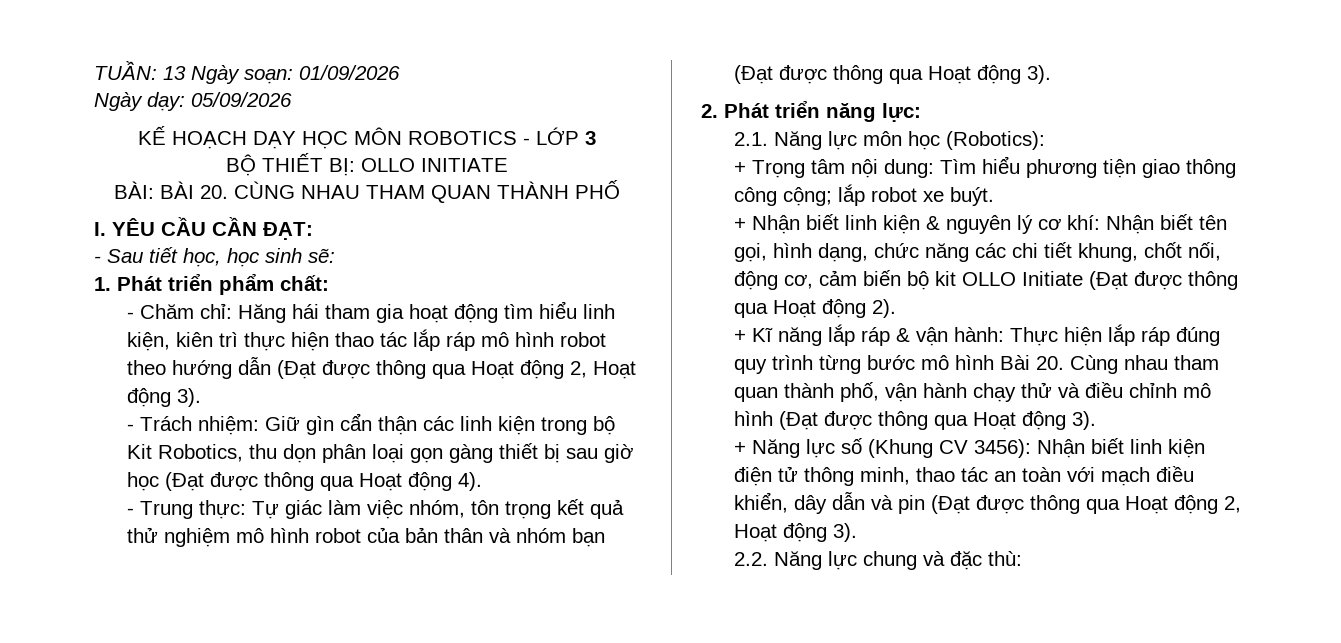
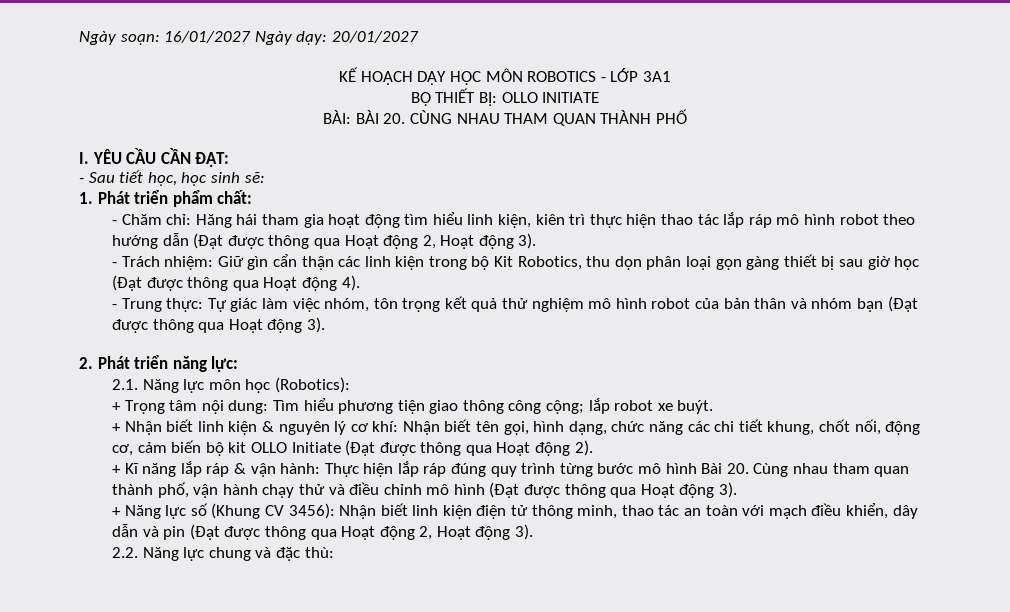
- TUẦN: 13 Ngày soạn: 01/09/2026
- Ngày dạy: 05/09/2026
+ Ngày soạn: 16/01/2027 Ngày dạy: 20/01/2027
- KẾ HOẠCH DẠY HỌC MÔN ROBOTICS - LỚP 3
+ KẾ HOẠCH DẠY HỌC MÔN ROBOTICS - LỚP 3A1

